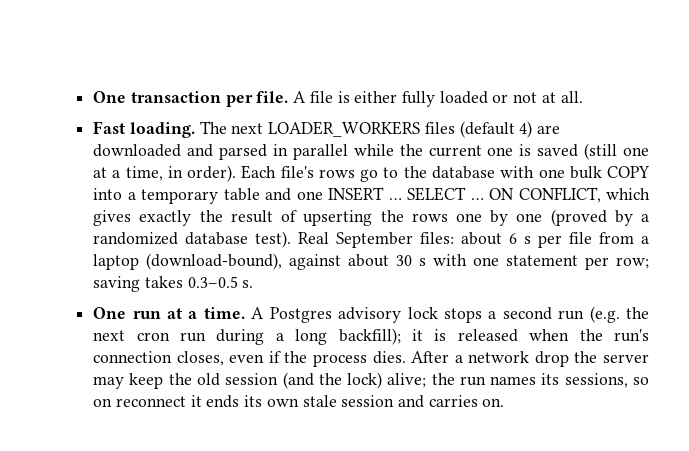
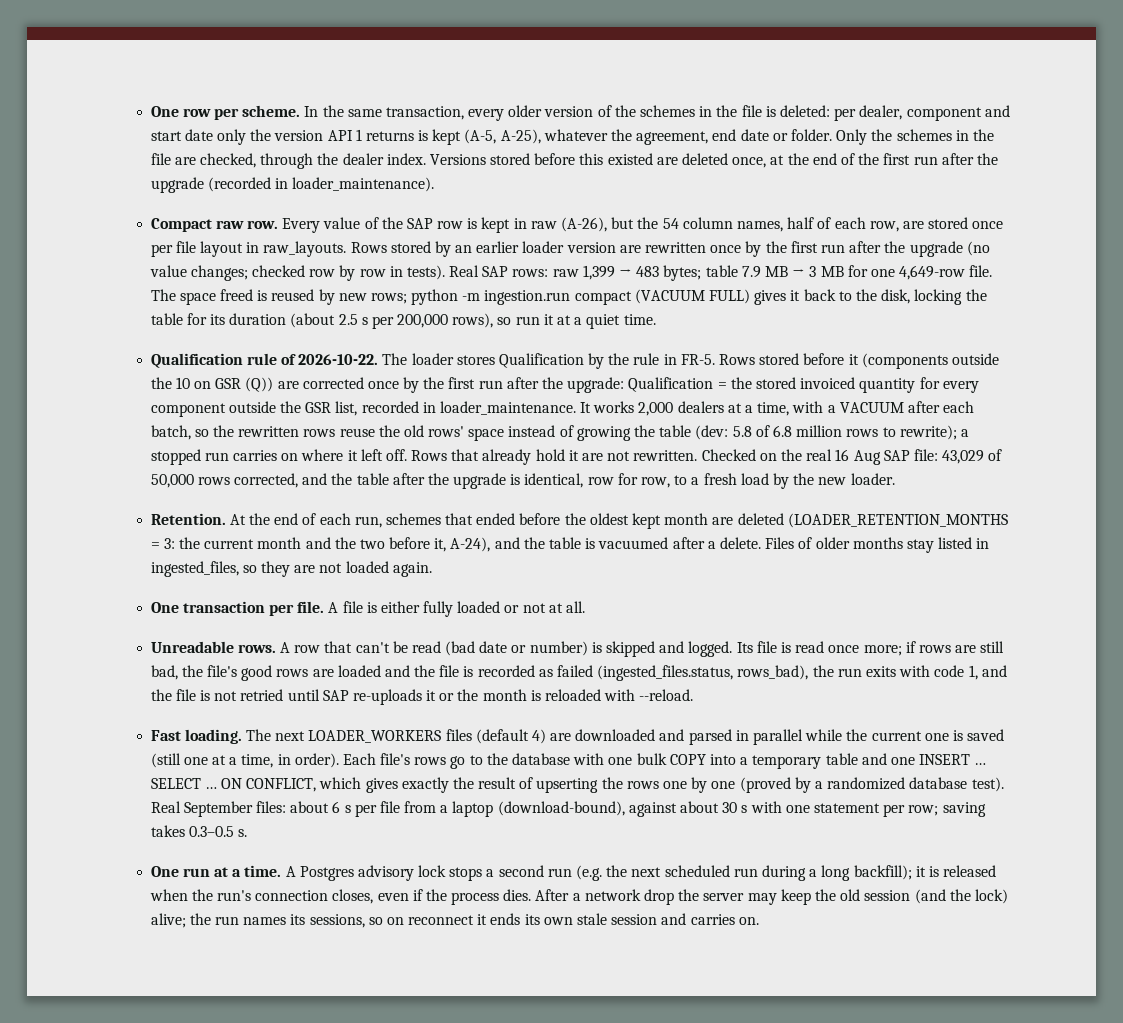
+ One row per scheme. In the same transaction, every older version of the schemes in the file is deleted: per dealer, component and start date only the version API 1 returns is kept (A-5, A-25), whatever the agreement, end date or folder. Only the schemes in the file are checked, through the dealer index. Versions stored before this existed are deleted once, at the end of the first run after the upgrade (recorded in loader_maintenance).
+ Compact raw row. Every value of the SAP row is kept in raw (A-26), but the 54 column names, half of each row, are stored once per file layout in raw_layouts. Rows stored by an earlier loader version are rewritten once by the first run after the upgrade (no value changes; checked row by row in tests). Real SAP rows: raw 1,399 → 483 bytes; table 7.9 MB → 3 MB for one 4,649-row file. The space freed is reused by new rows; python -m ingestion.run compact (VACUUM FULL) gives it back to the disk, locking the table for its duration (about 2.5 s per 200,000 rows), so run it at a quiet time.
+ Qualification rule of 2026-10-22. The loader stores Qualification by the rule in FR-5. Rows stored before it (components outside the 10 on GSR (Q)) are corrected once by the first run after the upgrade: Qualification = the stored invoiced quantity for every component outside the GSR list, recorded in loader_maintenance. It works 2,000 dealers at a time, with a VACUUM after each batch, so the rewritten rows reuse the old rows' space instead of growing the table (dev: 5.8 of 6.8 million rows to rewrite); a stopped run carries on where it left off. Rows that already hold it are not rewritten. Checked on the real 16 Aug SAP file: 43,029 of 50,000 rows corrected, and the table after the upgrade is identical, row for row, to a fresh load by the new loader.
+ Retention. At the end of each run, schemes that ended before the oldest kept month are deleted (LOADER_RETENTION_MONTHS = 3: the current month and the two before it, A-24), and the table is vacuumed after a delete. Files of older months stay listed in ingested_files, so they are not loaded again.
+ Unreadable rows. A row that can't be read (bad date or number) is skipped and logged. Its file is read once more; if rows are still bad, the file's good rows are loaded and the file is recorded as failed (ingested_files.status, rows_bad), the run exits with code 1, and the file is not retried until SAP re-uploads it or the month is reloaded with --reload.
- A Postgres advisory lock stops a second run (e.g. the next cron run during a long backfill); it is released when the run's connection closes, even if the process dies.
+ A Postgres advisory lock stops a second run (e.g. the next scheduled run during a long backfill); it is released when the run's connection closes, even if the process dies.

